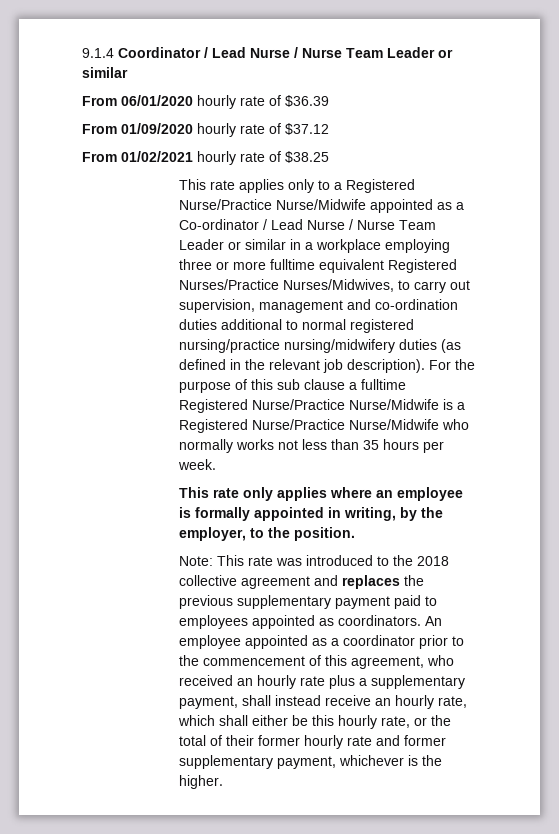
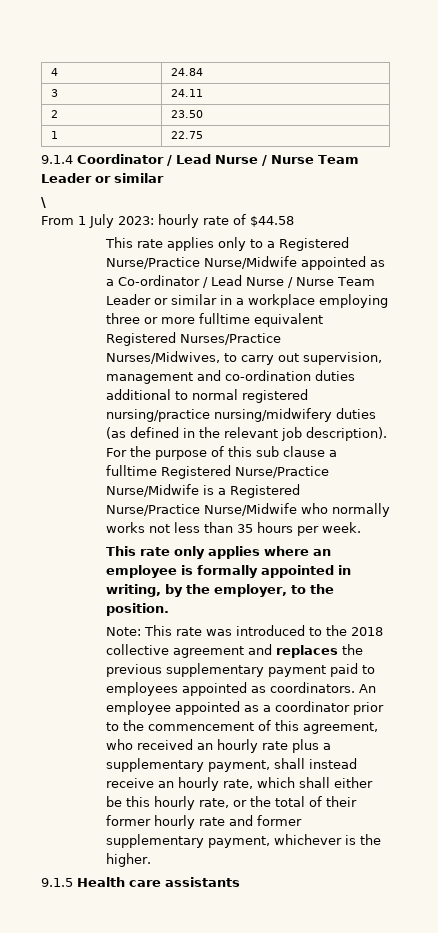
+ 4 | 24.84
+ 3 | 24.11
+ 2 | 23.50
+ 1 | 22.75
- From 06/01/2020 hourly rate of $36.39
- From 01/09/2020 hourly rate of $37.12
- From 01/02/2021 hourly rate of $38.25
+ \
+ From 1 July 2023: hourly rate of $44.58
+ 9.1.5 Health care assistants

